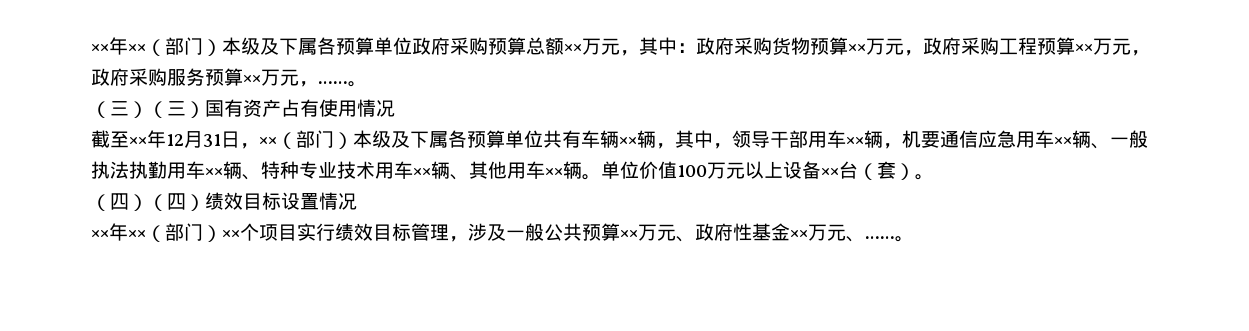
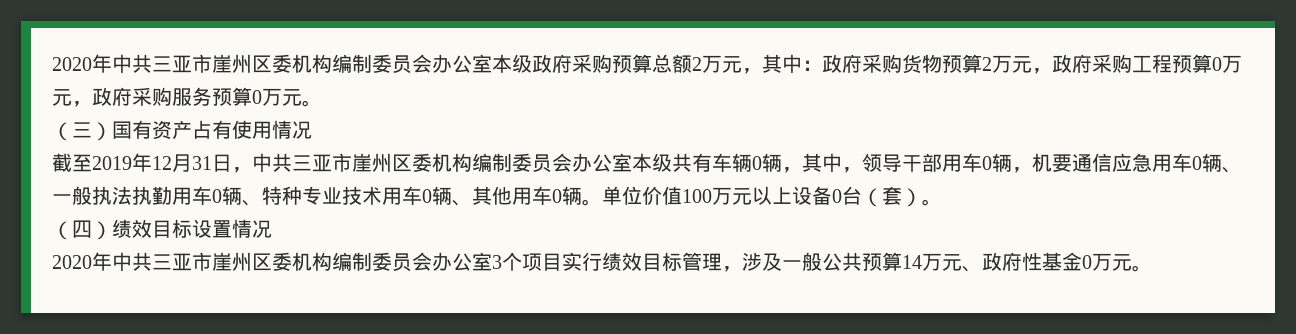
- ××年××（部门）本级及下属各预算单位政府采购预算总额××万元，其中：政府采购货物预算××万元，政府采购工程预算××万元，政府采购服务预算××万元，……。
+ 2020年中共三亚市崖州区委机构编制委员会办公室本级政府采购预算总额2万元，其中：政府采购货物预算2万元，政府采购工程预算0万元，政府采购服务预算0万元。
- （三）（三）国有资产占有使用情况
+ （三）国有资产占有使用情况
- 截至××年12月31日，××（部门）本级及下属各预算单位共有车辆××辆，其中，领导干部用车××辆，机要通信应急用车××辆、一般执法执勤用车××辆、特种专业技术用车××辆、其他用车××辆。
+ 截至2019年12月31日，中共三亚市崖州区委机构编制委员会办公室本级共有车辆0辆，其中，领导干部用车0辆，机要通信应急用车0辆、一般执法执勤用车0辆、特种专业技术用车0辆、其他用车0辆。
- 单位价值100万元以上设备××台（套）。
+ 单位价值100万元以上设备0台（套）。
- （四）（四）绩效目标设置情况
+ （四）绩效目标设置情况
- ××年××（部门）××个项目实行绩效目标管理，涉及一般公共预算××万元、政府性基金××万元、……。
+ 2020年中共三亚市崖州区委机构编制委员会办公室3个项目实行绩效目标管理，涉及一般公共预算14万元、政府性基金0万元。

